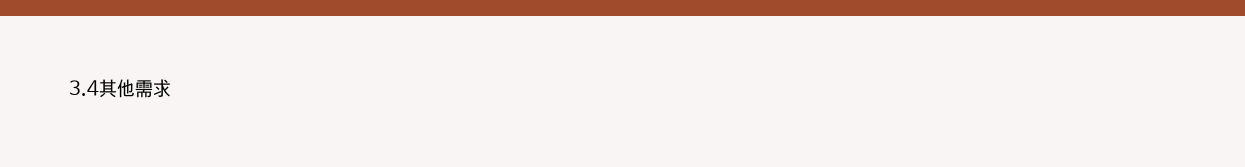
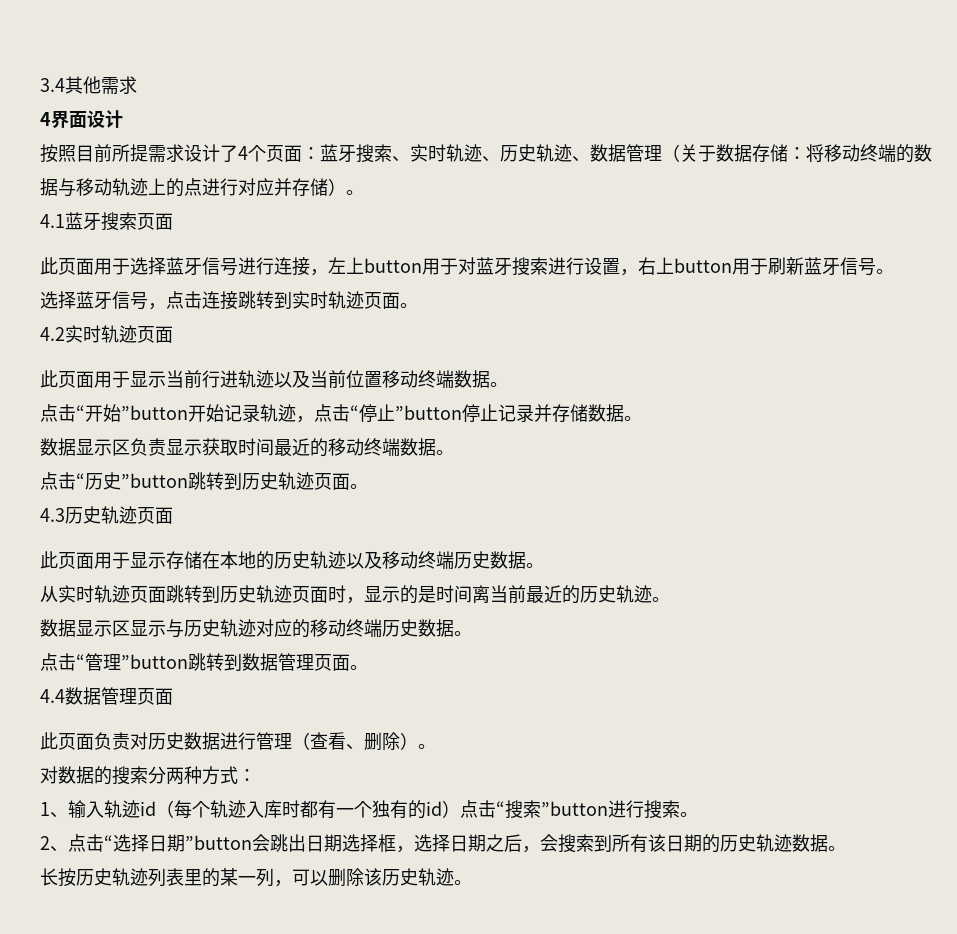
+ 4界面设计
+ 按照目前所提需求设计了4个页面：蓝牙搜索、实时轨迹、历史轨迹、数据管理（关于数据存储：将移动终端的数据与移动轨迹上的点进行对应并存储）。
+ 4.1蓝牙搜索页面
+ 此页面用于选择蓝牙信号进行连接，左上button用于对蓝牙搜索进行设置，右上button用于刷新蓝牙信号。
+ 选择蓝牙信号，点击连接跳转到实时轨迹页面。
+ 4.2实时轨迹页面
+ 此页面用于显示当前行进轨迹以及当前位置移动终端数据。
+ 点击“开始”button开始记录轨迹，点击“停止”button停止记录并存储数据。
+ 数据显示区负责显示获取时间最近的移动终端数据。
+ 点击“历史”button跳转到历史轨迹页面。
+ 4.3历史轨迹页面
+ 此页面用于显示存储在本地的历史轨迹以及移动终端历史数据。
+ 从实时轨迹页面跳转到历史轨迹页面时，显示的是时间离当前最近的历史轨迹。
+ 数据显示区显示与历史轨迹对应的移动终端历史数据。
+ 点击“管理”button跳转到数据管理页面。
+ 4.4数据管理页面
+ 此页面负责对历史数据进行管理（查看、删除）。
+ 对数据的搜索分两种方式：
+ 1、输入轨迹id（每个轨迹入库时都有一个独有的id）点击“搜索”button进行搜索。
+ 2、点击“选择日期”button会跳出日期选择框，选择日期之后，会搜索到所有该日期的历史轨迹数据。
+ 长按历史轨迹列表里的某一列，可以删除该历史轨迹。

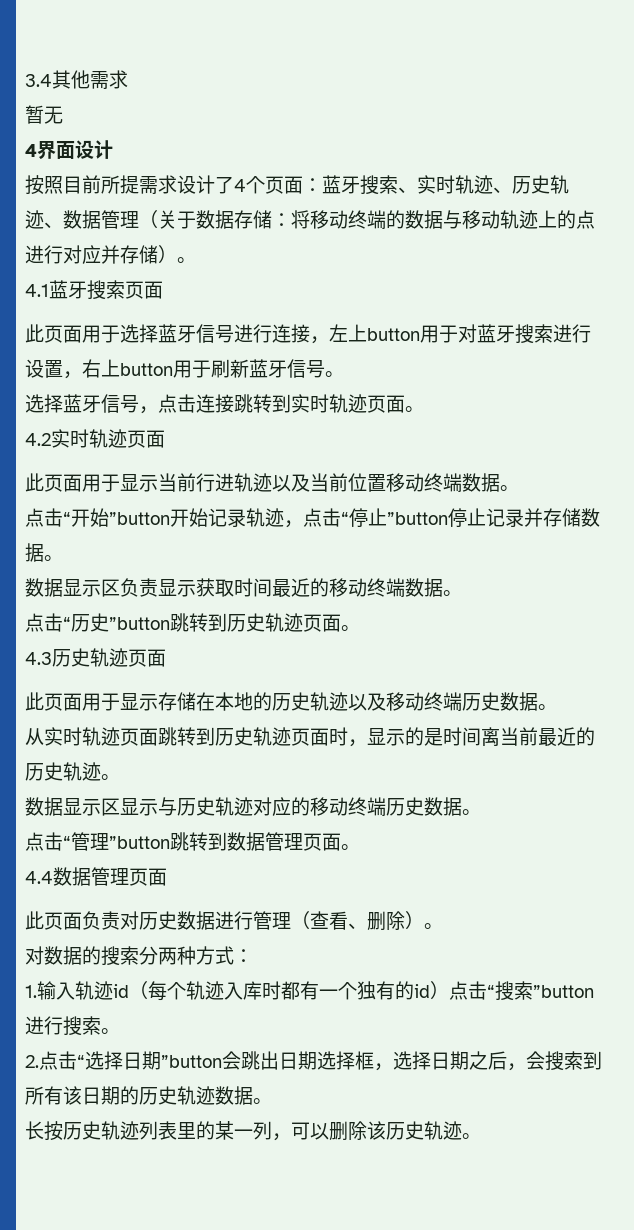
+ 暂无
- 1、输入轨迹id（每个轨迹入库时都有一个独有的id）点击“搜索”button进行搜索。
+ 1.输入轨迹id（每个轨迹入库时都有一个独有的id）点击“搜索”button进行搜索。
- 2、点击“选择日期”button会跳出日期选择框，选择日期之后，会搜索到所有该日期的历史轨迹数据。
+ 2.点击“选择日期”button会跳出日期选择框，选择日期之后，会搜索到所有该日期的历史轨迹数据。

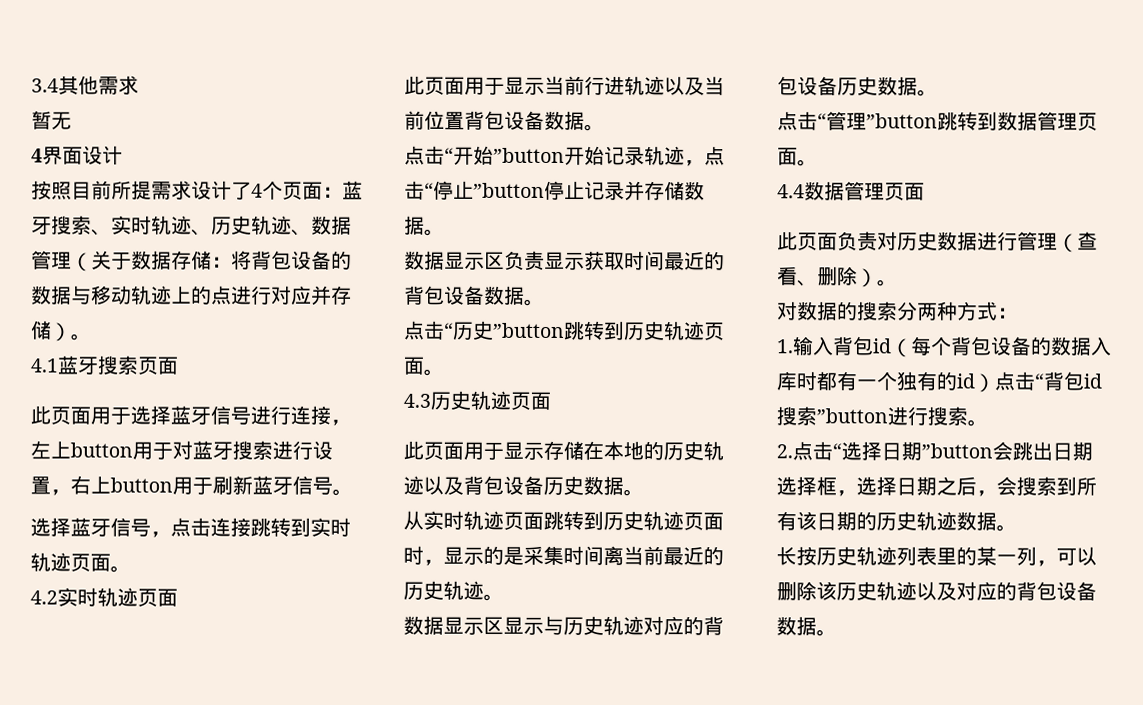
- 按照目前所提需求设计了4个页面：蓝牙搜索、实时轨迹、历史轨迹、数据管理（关于数据存储：将移动终端的数据与移动轨迹上的点进行对应并存储）。
+ 按照目前所提需求设计了4个页面：蓝牙搜索、实时轨迹、历史轨迹、数据管理（关于数据存储：将背包设备的数据与移动轨迹上的点进行对应并存储）。
- 此页面用于显示当前行进轨迹以及当前位置移动终端数据。
+ 此页面用于显示当前行进轨迹以及当前位置背包设备数据。
- 数据显示区负责显示获取时间最近的移动终端数据。
+ 数据显示区负责显示获取时间最近的背包设备数据。
- 此页面用于显示存储在本地的历史轨迹以及移动终端历史数据。
+ 此页面用于显示存储在本地的历史轨迹以及背包设备历史数据。
- 从实时轨迹页面跳转到历史轨迹页面时，显示的是时间离当前最近的历史轨迹。
+ 从实时轨迹页面跳转到历史轨迹页面时，显示的是采集时间离当前最近的历史轨迹。
- 数据显示区显示与历史轨迹对应的移动终端历史数据。
+ 数据显示区显示与历史轨迹对应的背包设备历史数据。
- 1.输入轨迹id（每个轨迹入库时都有一个独有的id）点击“搜索”button进行搜索。
+ 1.输入背包id（每个背包设备的数据入库时都有一个独有的id）点击“背包id搜索”button进行搜索。
- 长按历史轨迹列表里的某一列，可以删除该历史轨迹。
+ 长按历史轨迹列表里的某一列，可以删除该历史轨迹以及对应的背包设备数据。

